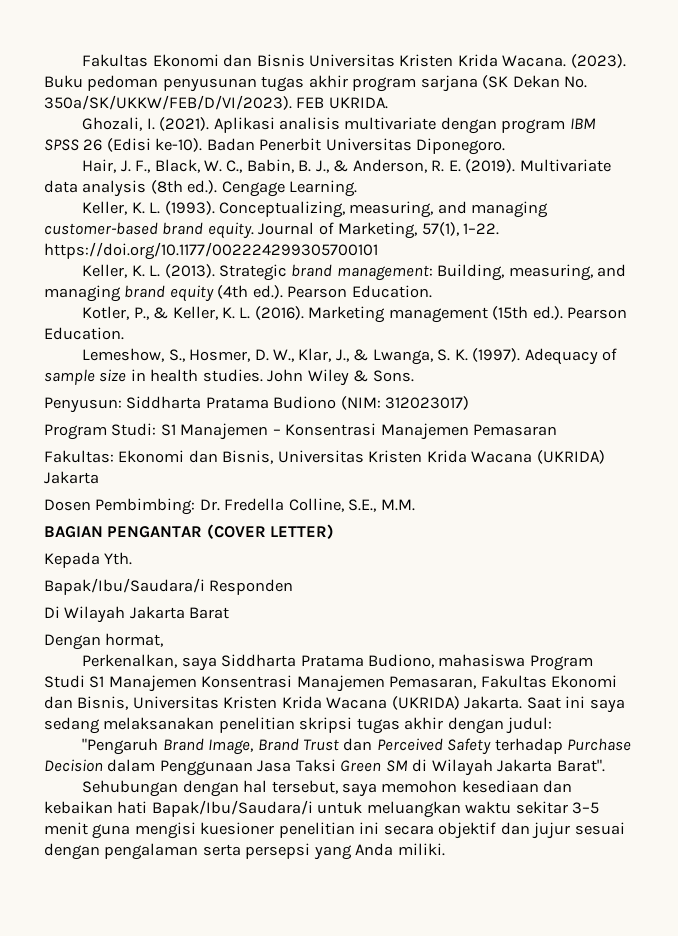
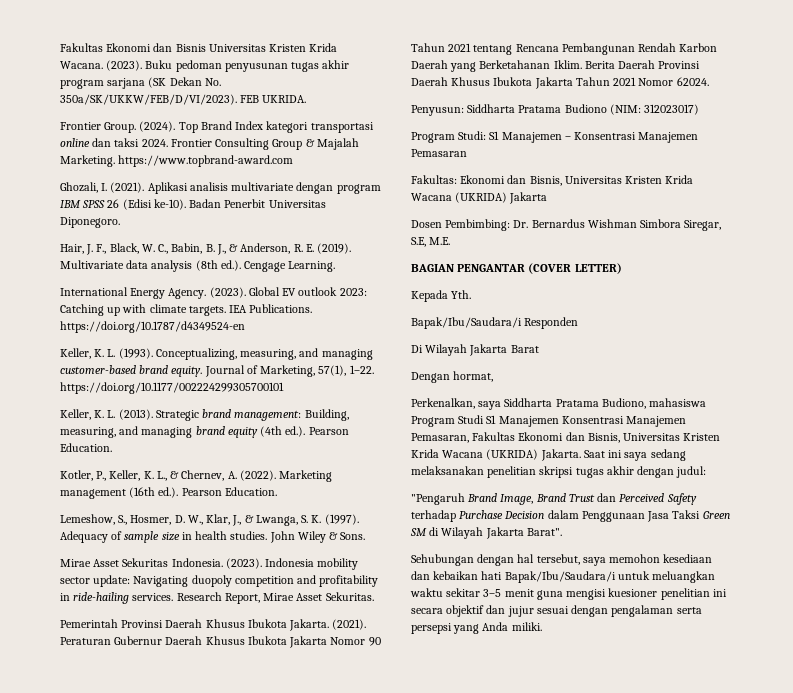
+ Frontier Group. (2024). Top Brand Index kategori transportasi online dan taksi 2024. Frontier Consulting Group & Majalah Marketing. https://www.topbrand-award.com
+ International Energy Agency. (2023). Global EV outlook 2023: Catching up with climate targets. IEA Publications. https://doi.org/10.1787/d4349524-en
- Kotler, P., & Keller, K. L. (2016).
+ Kotler, P., Keller, K. L., & Chernev, A. (2022).
- Marketing management (15th ed.). Pearson Education.
+ Marketing management (16th ed.). Pearson Education.
+ Mirae Asset Sekuritas Indonesia. (2023). Indonesia mobility sector update: Navigating duopoly competition and profitability in ride-hailing services. Research Report, Mirae Asset Sekuritas.
+ Pemerintah Provinsi Daerah Khusus Ibukota Jakarta. (2021). Peraturan Gubernur Daerah Khusus Ibukota Jakarta Nomor 90 Tahun 2021 tentang Rencana Pembangunan Rendah Karbon Daerah yang Berketahanan Iklim. Berita Daerah Provinsi Daerah Khusus Ibukota Jakarta Tahun 2021 Nomor 62024.
- Dosen Pembimbing: Dr. Fredella Colline, S.E., M.M.
+ Dosen Pembimbing: Dr. Bernardus Wishman Simbora Siregar, S.E, M.E.

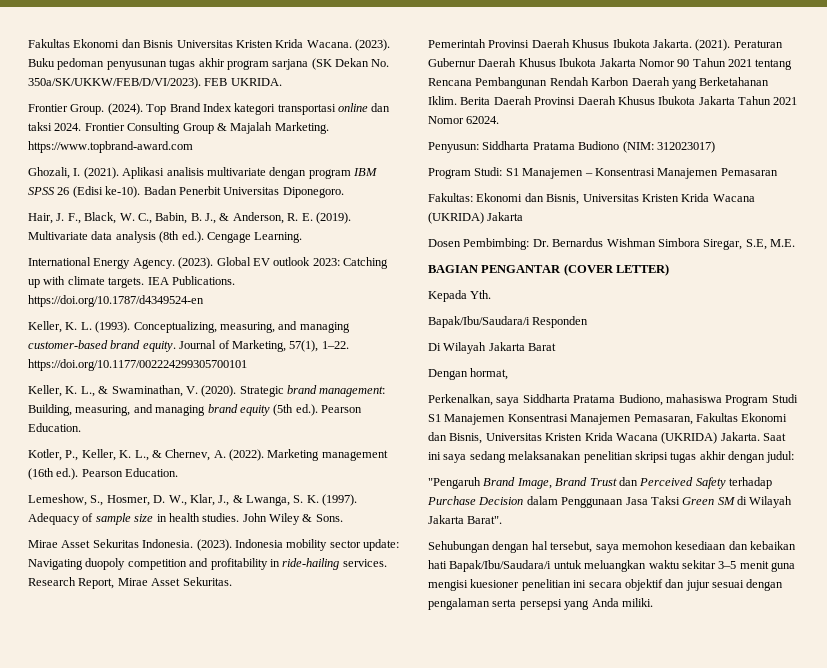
- Keller, K. L. (2013).
+ Keller, K. L., & Swaminathan, V. (2020).
- Strategic brand management: Building, measuring, and managing brand equity (4th ed.). Pearson Education.
+ Strategic brand management: Building, measuring, and managing brand equity (5th ed.). Pearson Education.

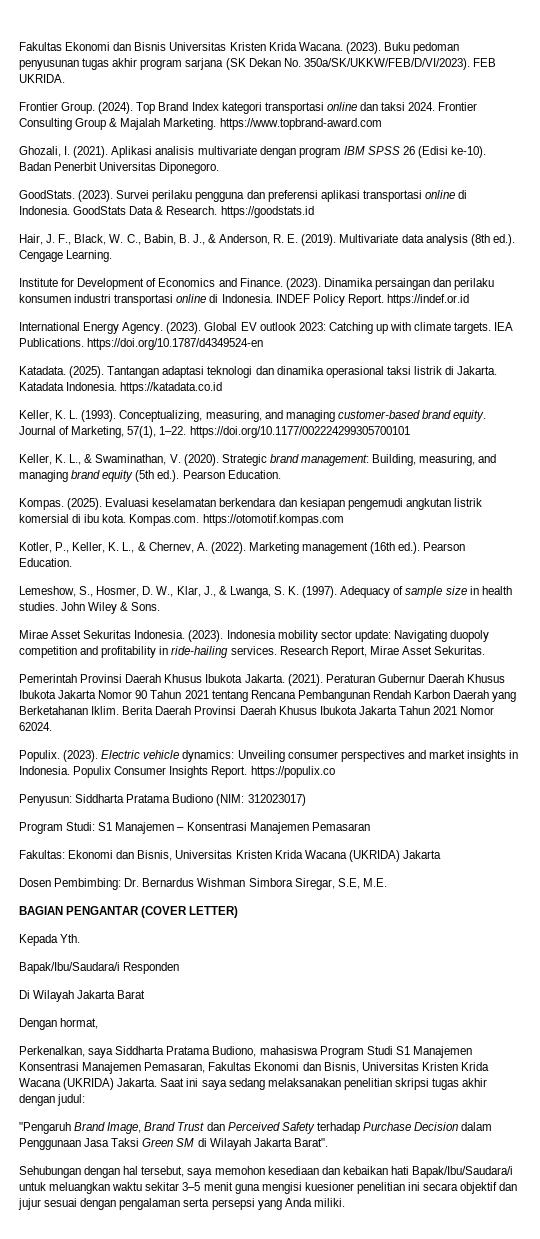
+ GoodStats. (2023). Survei perilaku pengguna dan preferensi aplikasi transportasi online di Indonesia. GoodStats Data & Research. https://goodstats.id
+ Institute for Development of Economics and Finance. (2023). Dinamika persaingan dan perilaku konsumen industri transportasi online di Indonesia. INDEF Policy Report. https://indef.or.id
+ Katadata. (2025). Tantangan adaptasi teknologi dan dinamika operasional taksi listrik di Jakarta. Katadata Indonesia. https://katadata.co.id
+ Kompas. (2025). Evaluasi keselamatan berkendara dan kesiapan pengemudi angkutan listrik komersial di ibu kota. Kompas.com. https://otomotif.kompas.com
+ Populix. (2023). Electric vehicle dynamics: Unveiling consumer perspectives and market insights in Indonesia. Populix Consumer Insights Report. https://populix.co

